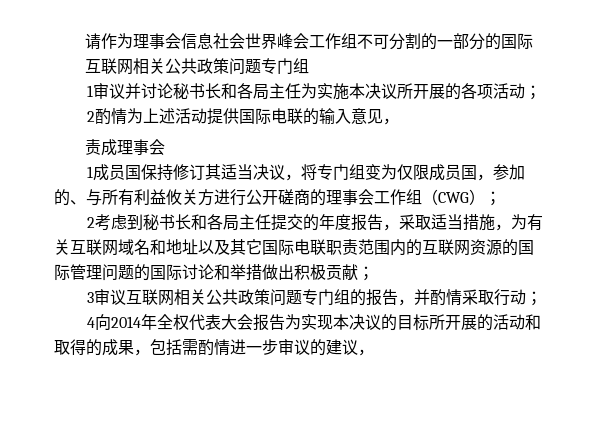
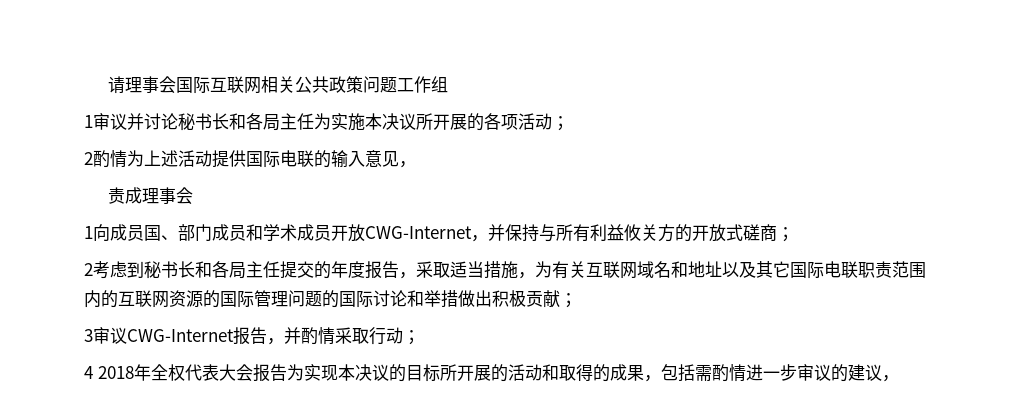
- 请作为理事会信息社会世界峰会工作组不可分割的一部分的国际互联网相关公共政策问题专门组
+ 请理事会国际互联网相关公共政策问题工作组
- 1成员国保持修订其适当决议，将专门组变为仅限成员国，参加的、与所有利益攸关方进行公开磋商的理事会工作组（CWG）；
+ 1向成员国、部门成员和学术成员开放CWG-Internet，并保持与所有利益攸关方的开放式磋商；
- 3审议互联网相关公共政策问题专门组的报告，并酌情采取行动；
+ 3审议CWG-Internet报告，并酌情采取行动；
- 4向2014年全权代表大会报告为实现本决议的目标所开展的活动和取得的成果，包括需酌情进一步审议的建议，
+ 4 2018年全权代表大会报告为实现本决议的目标所开展的活动和取得的成果，包括需酌情进一步审议的建议，

